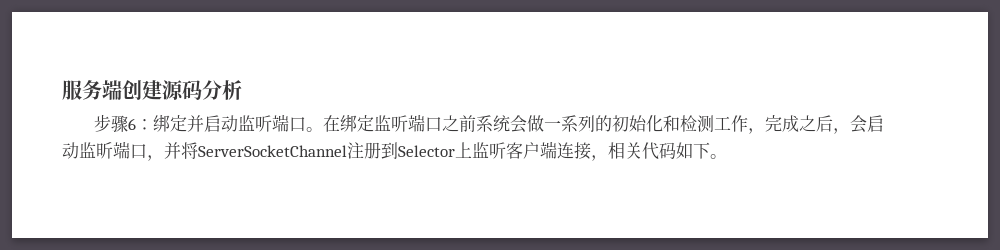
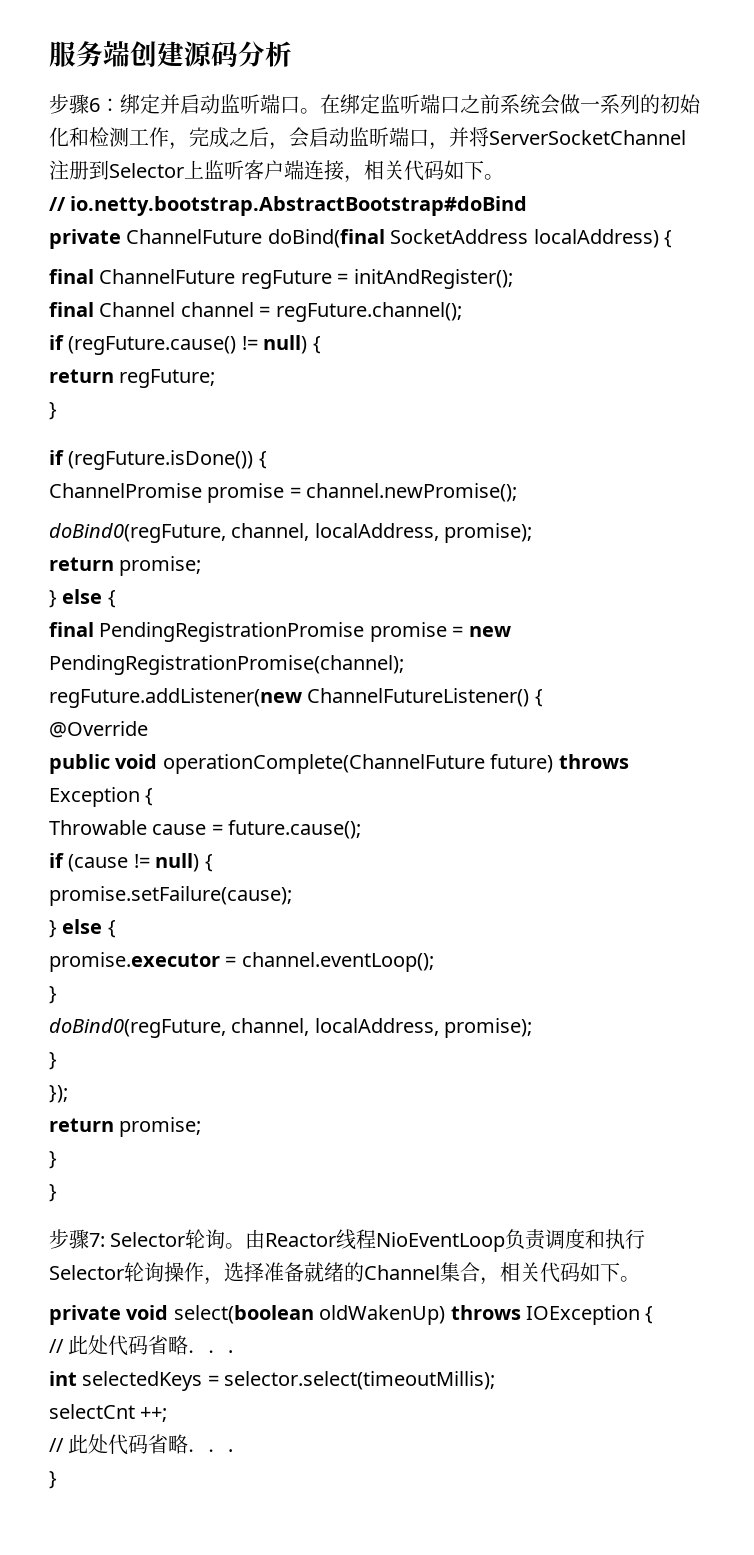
+ // io.netty.bootstrap.AbstractBootstrap#doBind
+ private ChannelFuture doBind(final SocketAddress localAddress) {
+ final ChannelFuture regFuture = initAndRegister();
+ final Channel channel = regFuture.channel();
+ if (regFuture.cause() != null) {
+ return regFuture;
+ }
+ if (regFuture.isDone()) {
+ ChannelPromise promise = channel.newPromise();
+ doBind0(regFuture, channel, localAddress, promise);
+ return promise;
+ } else {
+ final PendingRegistrationPromise promise = new PendingRegistrationPromise(channel);
+ regFuture.addListener(new ChannelFutureListener() {
+ @Override
+ public void operationComplete(ChannelFuture future) throws Exception {
+ Throwable cause = future.cause();
+ if (cause != null) {
+ promise.setFailure(cause);
+ } else {
+ promise.executor = channel.eventLoop();
+ }
+ doBind0(regFuture, channel, localAddress, promise);
+ }
+ });
+ return promise;
+ }
+ }
+ 步骤7: Selector轮询。由Reactor线程NioEventLoop负责调度和执行Selector轮询操作，选择准备就绪的Channel集合，相关代码如下。
+ private void select(boolean oldWakenUp) throws IOException {
+ // 此处代码省略．．.
+ int selectedKeys = selector.select(timeoutMillis);
+ selectCnt ++;
+ // 此处代码省略．．.
+ }

